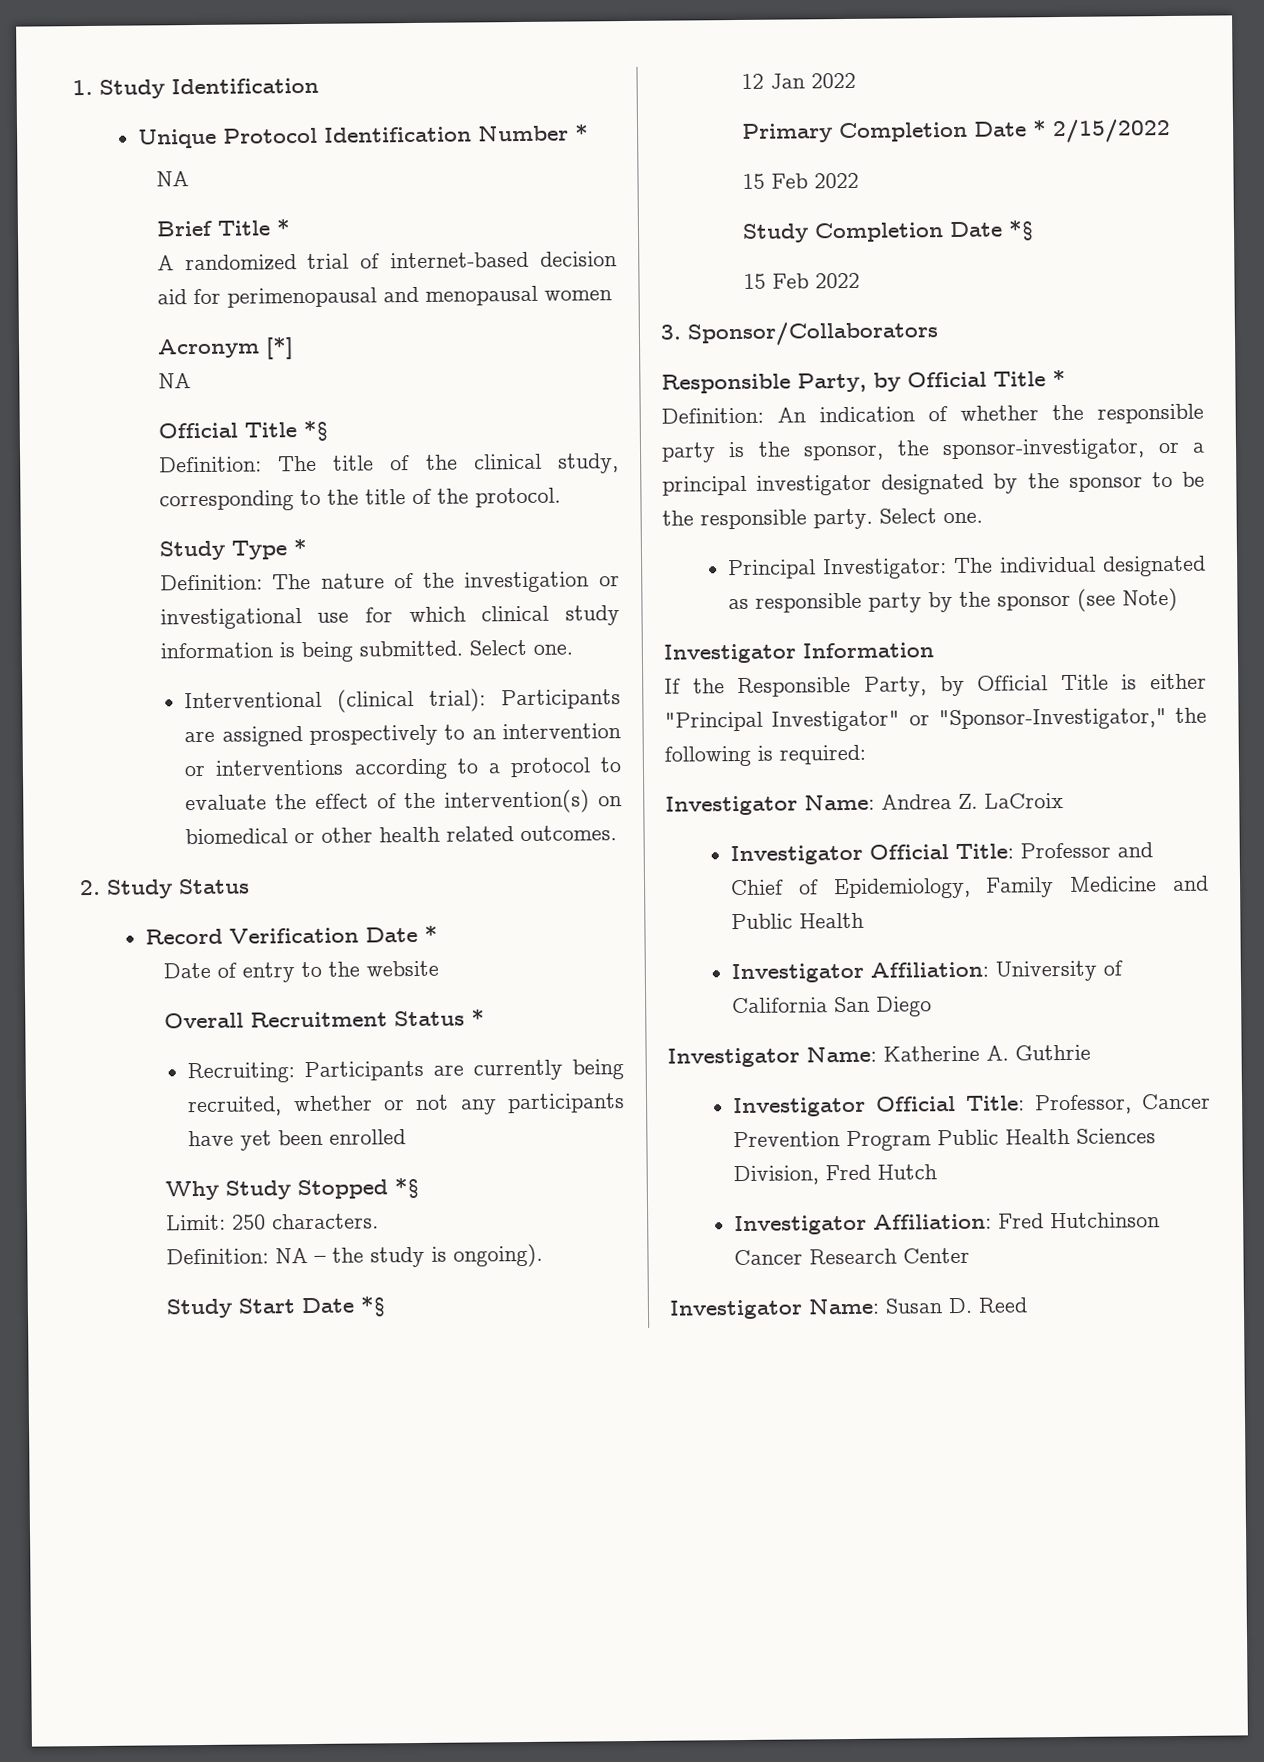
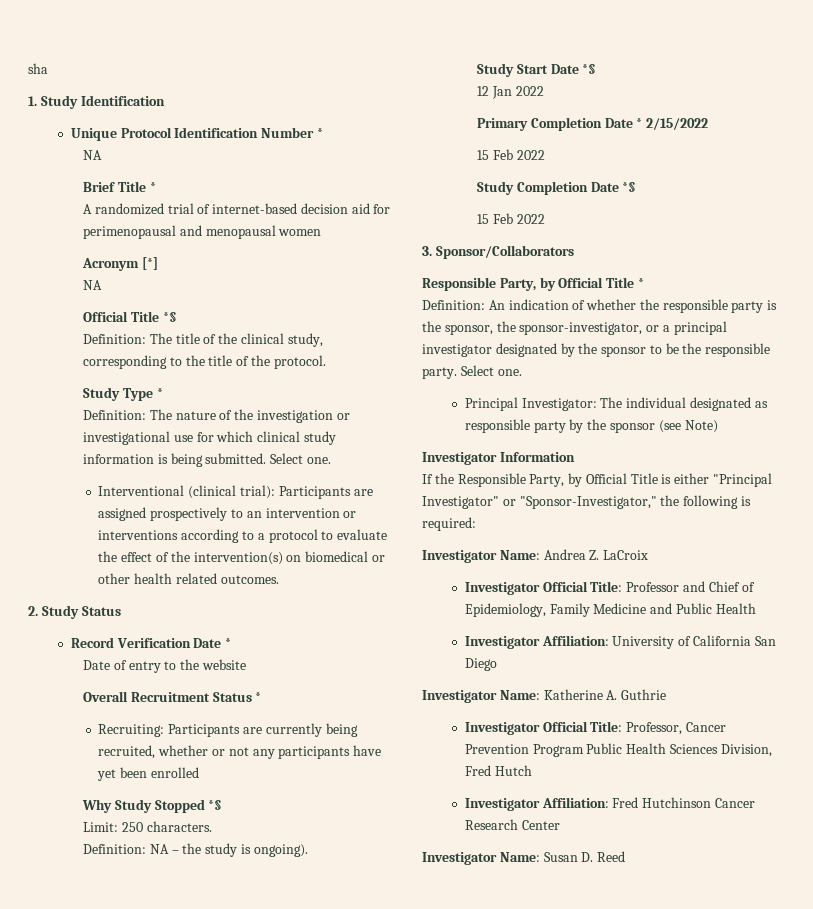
+ sha

